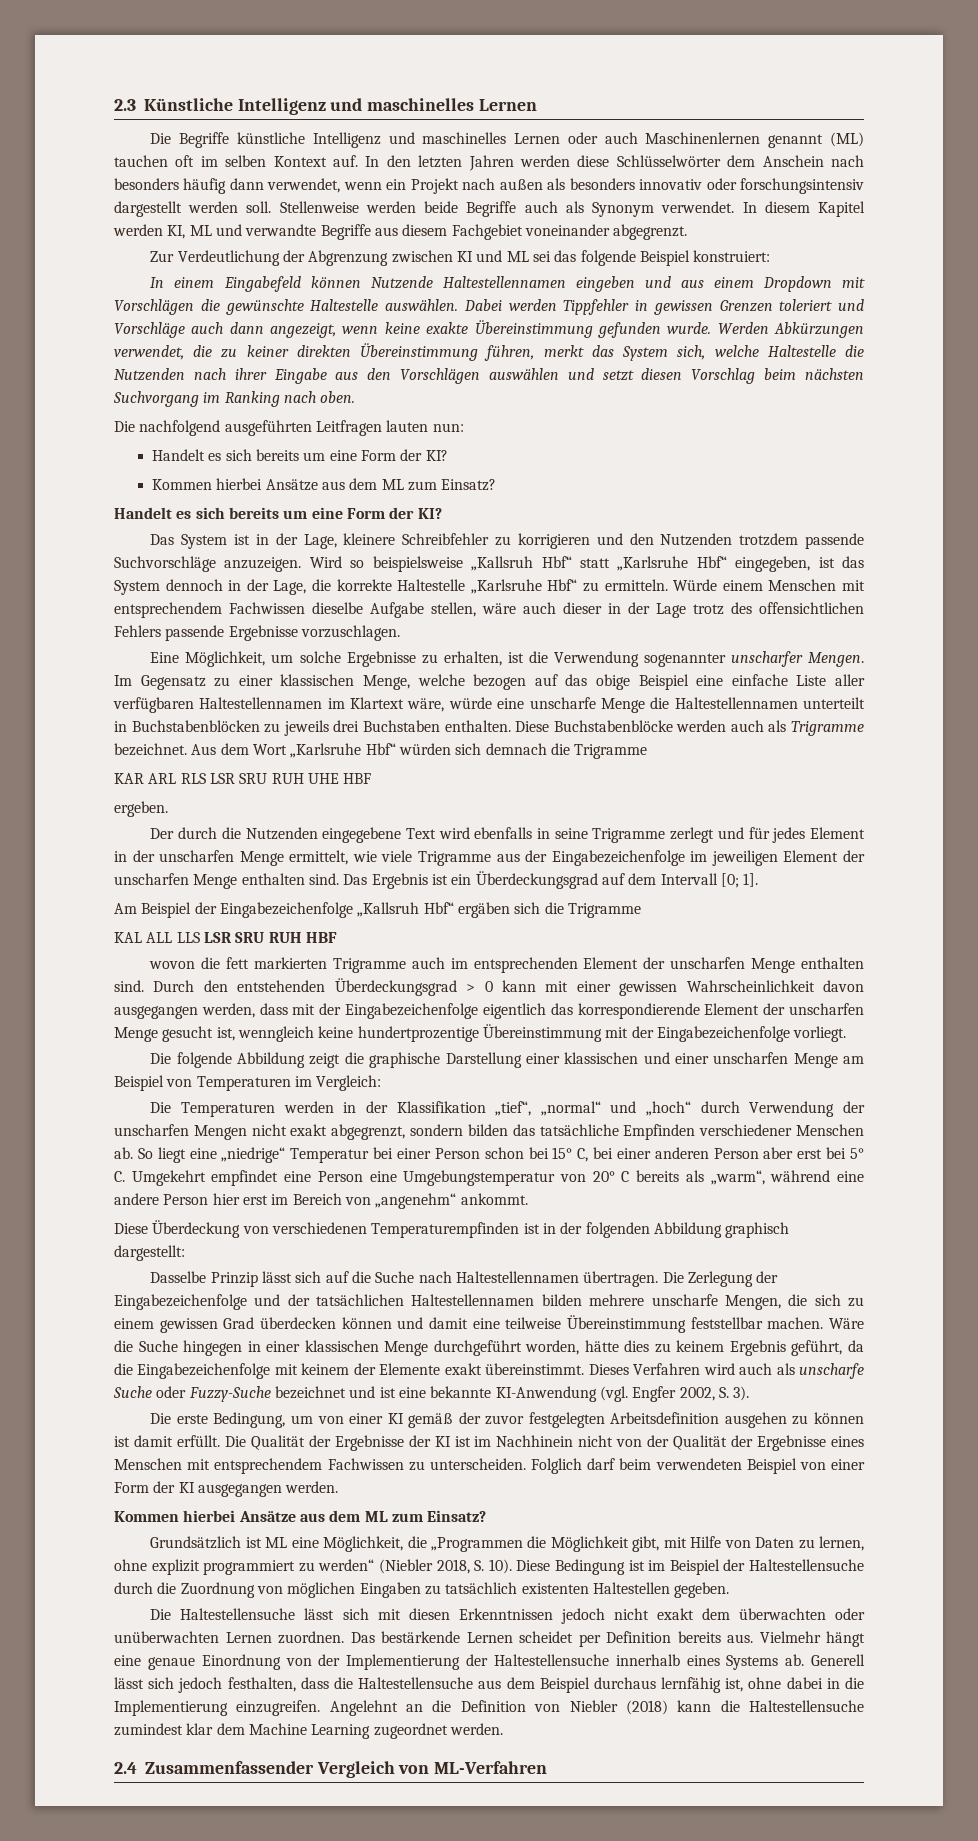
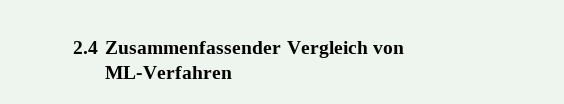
- 2.3 Künstliche Intelligenz und maschinelles Lernen
- Die Begriffe künstliche Intelligenz und maschinelles Lernen oder auch Maschinenlernen genannt (ML) tauchen oft im selben Kontext auf. In den letzten Jahren werden diese Schlüsselwörter dem Anschein nach besonders häufig dann verwendet, wenn ein Projekt nach außen als besonders innovativ oder forschungsintensiv dargestellt werden soll. Stellenweise werden beide Begriffe auch als Synonym verwendet. In diesem Kapitel werden KI, ML und verwandte Begriffe aus diesem Fachgebiet voneinander abgegrenzt.
- Zur Verdeutlichung der Abgrenzung zwischen KI und ML sei das folgende Beispiel konstruiert:
- In einem Eingabefeld können Nutzende Haltestellennamen eingeben und aus einem Dropdown mit Vorschlägen die gewünschte Haltestelle auswählen. Dabei werden Tippfehler in gewissen Grenzen toleriert und Vorschläge auch dann angezeigt, wenn keine exakte Übereinstimmung gefunden wurde. Werden Abkürzungen verwendet, die zu keiner direkten Übereinstimmung führen, merkt das System sich, welche Haltestelle die Nutzenden nach ihrer Eingabe aus den Vorschlägen auswählen und setzt diesen Vorschlag beim nächsten Suchvorgang im Ranking nach oben.
- Die nachfolgend ausgeführten Leitfragen lauten nun:
- Handelt es sich bereits um eine Form der KI?
- Kommen hierbei Ansätze aus dem ML zum Einsatz?
- Handelt es sich bereits um eine Form der KI?
- Das System ist in der Lage, kleinere Schreibfehler zu korrigieren und den Nutzenden trotzdem passende Suchvorschläge anzuzeigen. Wird so beispielsweise „Kallsruh Hbf“ statt „Karlsruhe Hbf“ eingegeben, ist das System dennoch in der Lage, die korrekte Haltestelle „Karlsruhe Hbf“ zu ermitteln. Würde einem Menschen mit entsprechendem Fachwissen dieselbe Aufgabe stellen, wäre auch dieser in der Lage trotz des offensichtlichen Fehlers passende Ergebnisse vorzuschlagen.
- Eine Möglichkeit, um solche Ergebnisse zu erhalten, ist die Verwendung sogenannter unscharfer Mengen. Im Gegensatz zu einer klassischen Menge, welche bezogen auf das obige Beispiel eine einfache Liste aller verfügbaren Haltestellennamen im Klartext wäre, würde eine unscharfe Menge die Haltestellennamen unterteilt in Buchstabenblöcken zu jeweils drei Buchstaben enthalten. Diese Buchstabenblöcke werden auch als Trigramme bezeichnet. Aus dem Wort „Karlsruhe Hbf“ würden sich demnach die Trigramme
- KAR ARL RLS LSR SRU RUH UHE HBF
- ergeben.
- Der durch die Nutzenden eingegebene Text wird ebenfalls in seine Trigramme zerlegt und für jedes Element in der unscharfen Menge ermittelt, wie viele Trigramme aus der Eingabezeichenfolge im jeweiligen Element der unscharfen Menge enthalten sind. Das Ergebnis ist ein Überdeckungsgrad auf dem Intervall [0; 1].
- Am Beispiel der Eingabezeichenfolge „Kallsruh Hbf“ ergäben sich die Trigramme
- KAL ALL LLS LSR SRU RUH HBF
- wovon die fett markierten Trigramme auch im entsprechenden Element der unscharfen Menge enthalten sind. Durch den entstehenden Überdeckungsgrad > 0 kann mit einer gewissen Wahrscheinlichkeit davon ausgegangen werden, dass mit der Eingabezeichenfolge eigentlich das korrespondierende Element der unscharfen Menge gesucht ist, wenngleich keine hundertprozentige Übereinstimmung mit der Eingabezeichenfolge vorliegt.
- Die folgende Abbildung zeigt die graphische Darstellung einer klassischen und einer unscharfen Menge am Beispiel von Temperaturen im Vergleich:
- Die Temperaturen werden in der Klassifikation „tief“, „normal“ und „hoch“ durch Verwendung der unscharfen Mengen nicht exakt abgegrenzt, sondern bilden das tatsächliche Empfinden verschiedener Menschen ab. So liegt eine „niedrige“ Temperatur bei einer Person schon bei 15° C, bei einer anderen Person aber erst bei 5° C. Umgekehrt empfindet eine Person eine Umgebungstemperatur von 20° C bereits als „warm“, während eine andere Person hier erst im Bereich von „angenehm“ ankommt.
- Diese Überdeckung von verschiedenen Temperaturempfinden ist in der folgenden Abbildung graphisch dargestellt:
- Dasselbe Prinzip lässt sich auf die Suche nach Haltestellennamen übertragen. Die Zerlegung der Eingabezeichenfolge und der tatsächlichen Haltestellennamen bilden mehrere unscharfe Mengen, die sich zu einem gewissen Grad überdecken können und damit eine teilweise Übereinstimmung feststellbar machen. Wäre die Suche hingegen in einer klassischen Menge durchgeführt worden, hätte dies zu keinem Ergebnis geführt, da die Eingabezeichenfolge mit keinem der Elemente exakt übereinstimmt. Dieses Verfahren wird auch als unscharfe Suche oder Fuzzy-Suche bezeichnet und ist eine bekannte KI-Anwendung (vgl. Engfer 2002, S. 3).
- Die erste Bedingung, um von einer KI gemäß der zuvor festgelegten Arbeitsdefinition ausgehen zu können ist damit erfüllt. Die Qualität der Ergebnisse der KI ist im Nachhinein nicht von der Qualität der Ergebnisse eines Menschen mit entsprechendem Fachwissen zu unterscheiden. Folglich darf beim verwendeten Beispiel von einer Form der KI ausgegangen werden.
- Kommen hierbei Ansätze aus dem ML zum Einsatz?
- Grundsätzlich ist ML eine Möglichkeit, die „Programmen die Möglichkeit gibt, mit Hilfe von Daten zu lernen, ohne explizit programmiert zu werden“ (Niebler 2018, S. 10). Diese Bedingung ist im Beispiel der Haltestellensuche durch die Zuordnung von möglichen Eingaben zu tatsächlich existenten Haltestellen gegeben.
- Die Haltestellensuche lässt sich mit diesen Erkenntnissen jedoch nicht exakt dem überwachten oder unüberwachten Lernen zuordnen. Das bestärkende Lernen scheidet per Definition bereits aus. Vielmehr hängt eine genaue Einordnung von der Implementierung der Haltestellensuche innerhalb eines Systems ab. Generell lässt sich jedoch festhalten, dass die Haltestellensuche aus dem Beispiel durchaus lernfähig ist, ohne dabei in die Implementierung einzugreifen. Angelehnt an die Definition von Niebler (2018) kann die Haltestellensuche zumindest klar dem Machine Learning zugeordnet werden.

